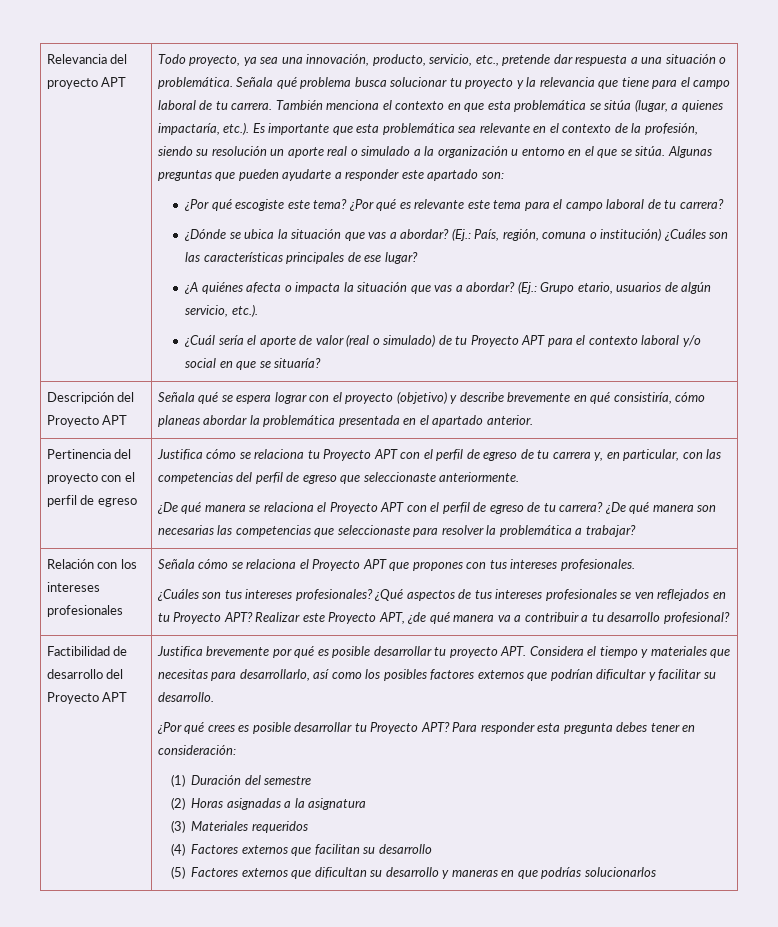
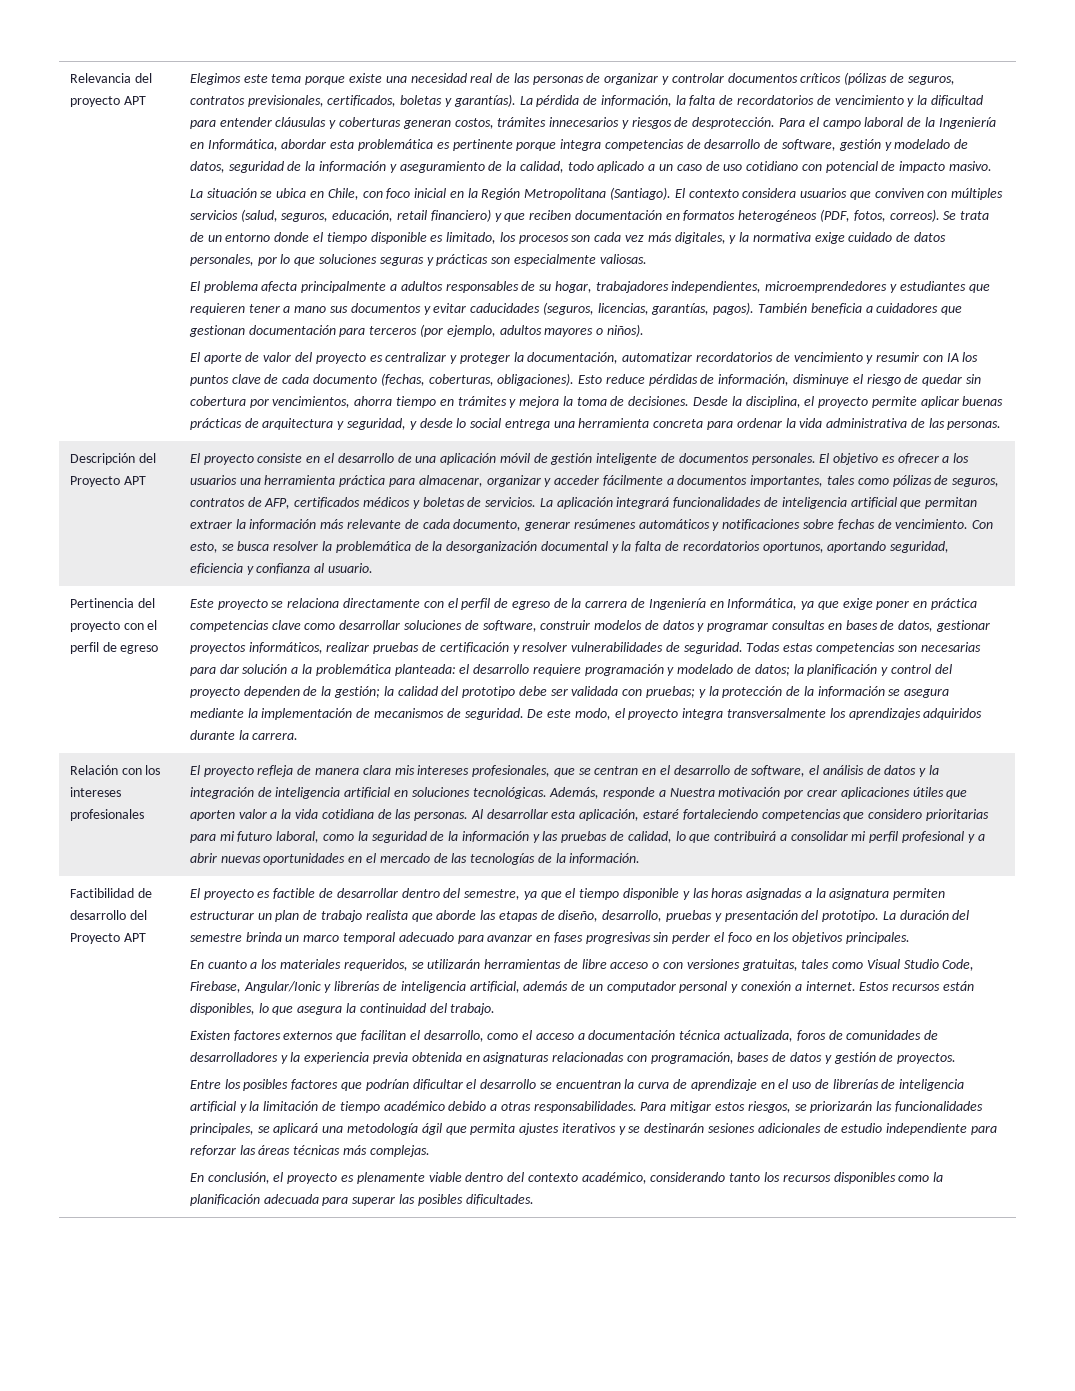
- Todo proyecto, ya sea una innovación, producto, servicio, etc., pretende dar respuesta a una situación o problemática. Señala qué problema busca solucionar tu proyecto y la relevancia que tiene para el campo laboral de tu carrera. También menciona el contexto en que esta problemática se sitúa (lugar, a quienes impactaría, etc.). Es importante que esta problemática sea relevante en el contexto de la profesión, siendo su resolución un aporte real o simulado a la organización u entorno en el que se sitúa. Algunas preguntas que pueden ayudarte a responder este apartado son:
- ¿Por qué escogiste este tema? ¿Por qué es relevante este tema para el campo laboral de tu carrera?
- ¿Dónde se ubica la situación que vas a abordar? (Ej.: País, región, comuna o institución) ¿Cuáles son las características principales de ese lugar?
- ¿A quiénes afecta o impacta la situación que vas a abordar? (Ej.: Grupo etario, usuarios de algún servicio, etc.).
- ¿Cuál sería el aporte de valor (real o simulado) de tu Proyecto APT para el contexto laboral y/o social en que se situaría?
- Descripción del Proyecto APT | Señala qué se espera lograr con el proyecto (objetivo) y describe brevemente en qué consistiría, cómo planeas abordar la problemática presentada en el apartado anterior.
+ Elegimos este tema porque existe una necesidad real de las personas de organizar y controlar documentos críticos (pólizas de seguros, contratos previsionales, certificados, boletas y garantías). La pérdida de información, la falta de recordatorios de vencimiento y la dificultad para entender cláusulas y coberturas generan costos, trámites innecesarios y riesgos de desprotección. Para el campo laboral de la Ingeniería en Informática, abordar esta problemática es pertinente porque integra competencias de desarrollo de software, gestión y modelado de datos, seguridad de la información y aseguramiento de la calidad, todo aplicado a un caso de uso cotidiano con potencial de impacto masivo.
+ La situación se ubica en Chile, con foco inicial en la Región Metropolitana (Santiago). El contexto considera usuarios que conviven con múltiples servicios (salud, seguros, educación, retail financiero) y que reciben documentación en formatos heterogéneos (PDF, fotos, correos). Se trata de un entorno donde el tiempo disponible es limitado, los procesos son cada vez más digitales, y la normativa exige cuidado de datos personales, por lo que soluciones seguras y prácticas son especialmente valiosas.
+ El problema afecta principalmente a adultos responsables de su hogar, trabajadores independientes, microemprendedores y estudiantes que requieren tener a mano sus documentos y evitar caducidades (seguros, licencias, garantías, pagos). También beneficia a cuidadores que gestionan documentación para terceros (por ejemplo, adultos mayores o niños).
+ El aporte de valor del proyecto es centralizar y proteger la documentación, automatizar recordatorios de vencimiento y resumir con IA los puntos clave de cada documento (fechas, coberturas, obligaciones). Esto reduce pérdidas de información, disminuye el riesgo de quedar sin cobertura por vencimientos, ahorra tiempo en trámites y mejora la toma de decisiones. Desde la disciplina, el proyecto permite aplicar buenas prácticas de arquitectura y seguridad, y desde lo social entrega una herramienta concreta para ordenar la vida administrativa de las personas.
+ Descripción del Proyecto APT | El proyecto consiste en el desarrollo de una aplicación móvil de gestión inteligente de documentos personales. El objetivo es ofrecer a los usuarios una herramienta práctica para almacenar, organizar y acceder fácilmente a documentos importantes, tales como pólizas de seguros, contratos de AFP, certificados médicos y boletas de servicios. La aplicación integrará funcionalidades de inteligencia artificial que permitan extraer la información más relevante de cada documento, generar resúmenes automáticos y notificaciones sobre fechas de vencimiento. Con esto, se busca resolver la problemática de la desorganización documental y la falta de recordatorios oportunos, aportando seguridad, eficiencia y confianza al usuario.
- Justifica cómo se relaciona tu Proyecto APT con el perfil de egreso de tu carrera y, en particular, con las competencias del perfil de egreso que seleccionaste anteriormente.
- ¿De qué manera se relaciona el Proyecto APT con el perfil de egreso de tu carrera? ¿De qué manera son necesarias las competencias que seleccionaste para resolver la problemática a trabajar?
+ Este proyecto se relaciona directamente con el perfil de egreso de la carrera de Ingeniería en Informática, ya que exige poner en práctica competencias clave como desarrollar soluciones de software, construir modelos de datos y programar consultas en bases de datos, gestionar proyectos informáticos, realizar pruebas de certificación y resolver vulnerabilidades de seguridad. Todas estas competencias son necesarias para dar solución a la problemática planteada: el desarrollo requiere programación y modelado de datos; la planificación y control del proyecto dependen de la gestión; la calidad del prototipo debe ser validada con pruebas; y la protección de la información se asegura mediante la implementación de mecanismos de seguridad. De este modo, el proyecto integra transversalmente los aprendizajes adquiridos durante la carrera.
- Señala cómo se relaciona el Proyecto APT que propones con tus intereses profesionales.
- ¿Cuáles son tus intereses profesionales? ¿Qué aspectos de tus intereses profesionales se ven reflejados en tu Proyecto APT? Realizar este Proyecto APT, ¿de qué manera va a contribuir a tu desarrollo profesional?
+ El proyecto refleja de manera clara mis intereses profesionales, que se centran en el desarrollo de software, el análisis de datos y la integración de inteligencia artificial en soluciones tecnológicas. Además, responde a Nuestra motivación por crear aplicaciones útiles que aporten valor a la vida cotidiana de las personas. Al desarrollar esta aplicación, estaré fortaleciendo competencias que considero prioritarias para mi futuro laboral, como la seguridad de la información y las pruebas de calidad, lo que contribuirá a consolidar mi perfil profesional y a abrir nuevas oportunidades en el mercado de las tecnologías de la información.
- Justifica brevemente por qué es posible desarrollar tu proyecto APT. Considera el tiempo y materiales que necesitas para desarrollarlo, así como los posibles factores externos que podrían dificultar y facilitar su desarrollo.
- ¿Por qué crees es posible desarrollar tu Proyecto APT? Para responder esta pregunta debes tener en consideración:
- (1) Duración del semestre
- (2) Horas asignadas a la asignatura
- (3) Materiales requeridos
- (4) Factores externos que facilitan su desarrollo
- (5) Factores externos que dificultan su desarrollo y maneras en que podrías solucionarlos
+ El proyecto es factible de desarrollar dentro del semestre, ya que el tiempo disponible y las horas asignadas a la asignatura permiten estructurar un plan de trabajo realista que aborde las etapas de diseño, desarrollo, pruebas y presentación del prototipo. La duración del semestre brinda un marco temporal adecuado para avanzar en fases progresivas sin perder el foco en los objetivos principales.
+ En cuanto a los materiales requeridos, se utilizarán herramientas de libre acceso o con versiones gratuitas, tales como Visual Studio Code, Firebase, Angular/Ionic y librerías de inteligencia artificial, además de un computador personal y conexión a internet. Estos recursos están disponibles, lo que asegura la continuidad del trabajo.
+ Existen factores externos que facilitan el desarrollo, como el acceso a documentación técnica actualizada, foros de comunidades de desarrolladores y la experiencia previa obtenida en asignaturas relacionadas con programación, bases de datos y gestión de proyectos.
+ Entre los posibles factores que podrían dificultar el desarrollo se encuentran la curva de aprendizaje en el uso de librerías de inteligencia artificial y la limitación de tiempo académico debido a otras responsabilidades. Para mitigar estos riesgos, se priorizarán las funcionalidades principales, se aplicará una metodología ágil que permita ajustes iterativos y se destinarán sesiones adicionales de estudio independiente para reforzar las áreas técnicas más complejas.
+ En conclusión, el proyecto es plenamente viable dentro del contexto académico, considerando tanto los recursos disponibles como la planificación adecuada para superar las posibles dificultades.

